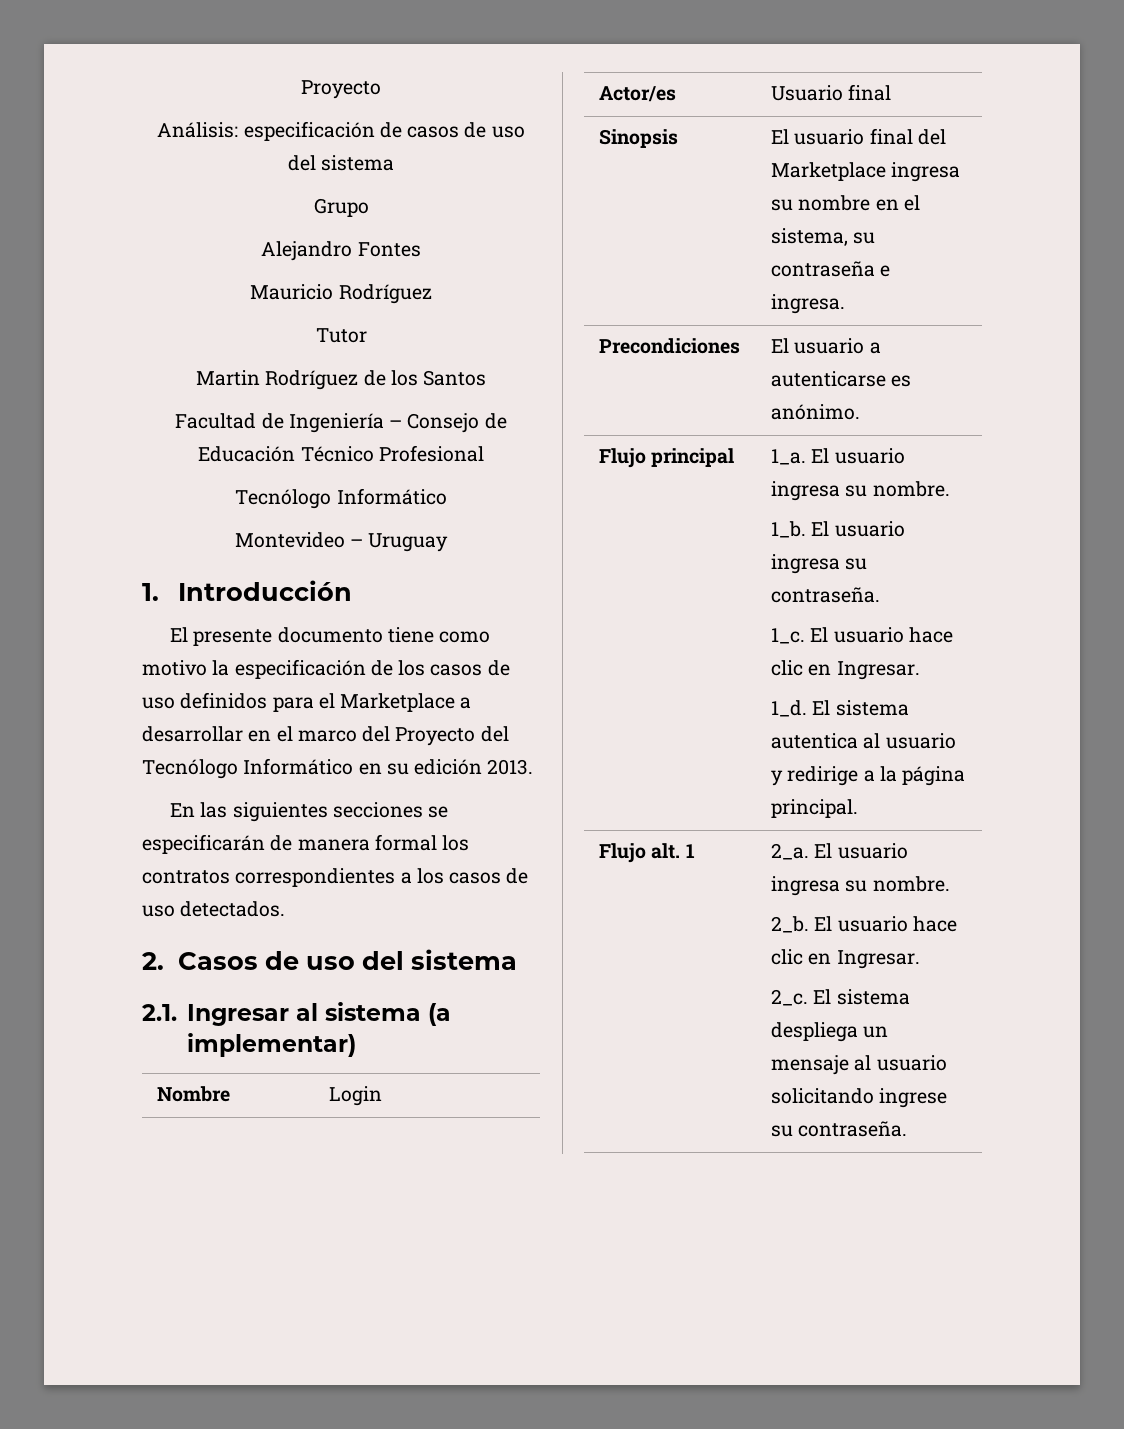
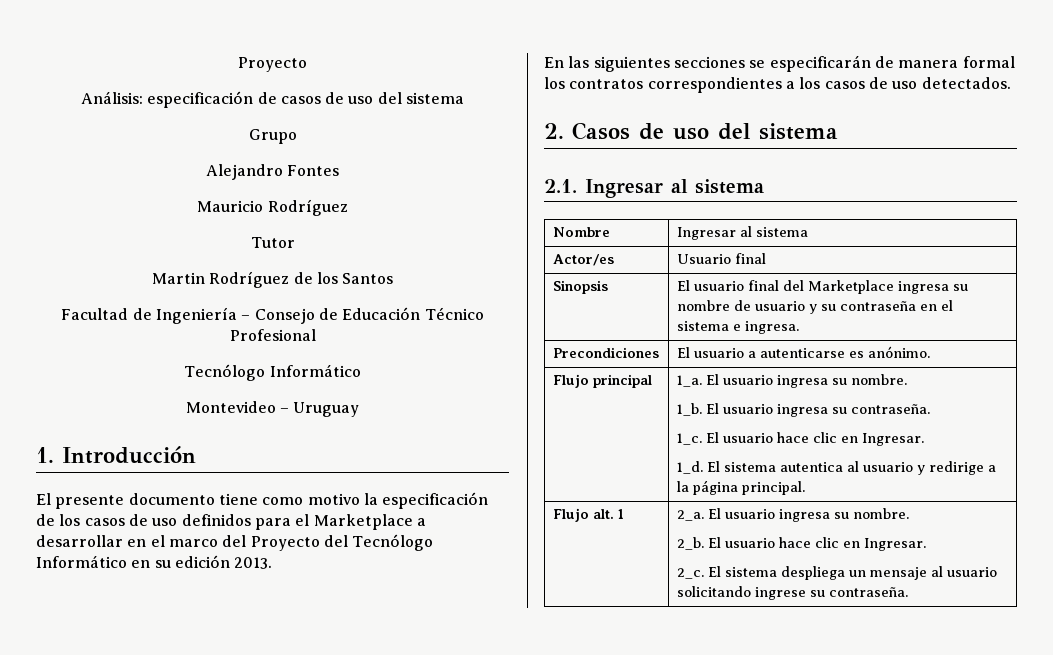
- 2.1. Ingresar al sistema (a implementar)
+ 2.1. Ingresar al sistema
- Nombre | Login
+ Nombre | Ingresar al sistema
- Sinopsis | El usuario final del Marketplace ingresa su nombre en el sistema, su contraseña e ingresa.
+ Sinopsis | El usuario final del Marketplace ingresa su nombre de usuario y su contraseña en el sistema e ingresa.

